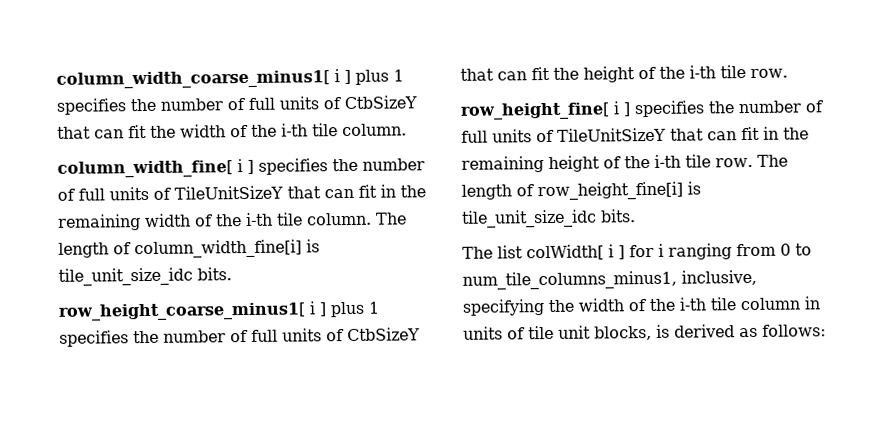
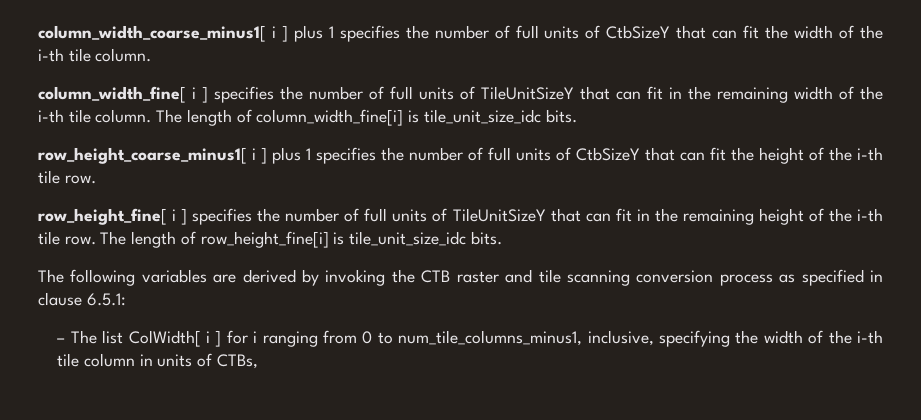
- The list colWidth[ i ] for i ranging from 0 to num_tile_columns_minus1, inclusive, specifying the width of the i-th tile column in units of tile unit blocks, is derived as follows:
+ The following variables are derived by invoking the CTB raster and tile scanning conversion process as specified in clause 6.5.1:
+ – The list ColWidth[ i ] for i ranging from 0 to num_tile_columns_minus1, inclusive, specifying the width of the i-th tile column in units of CTBs,

